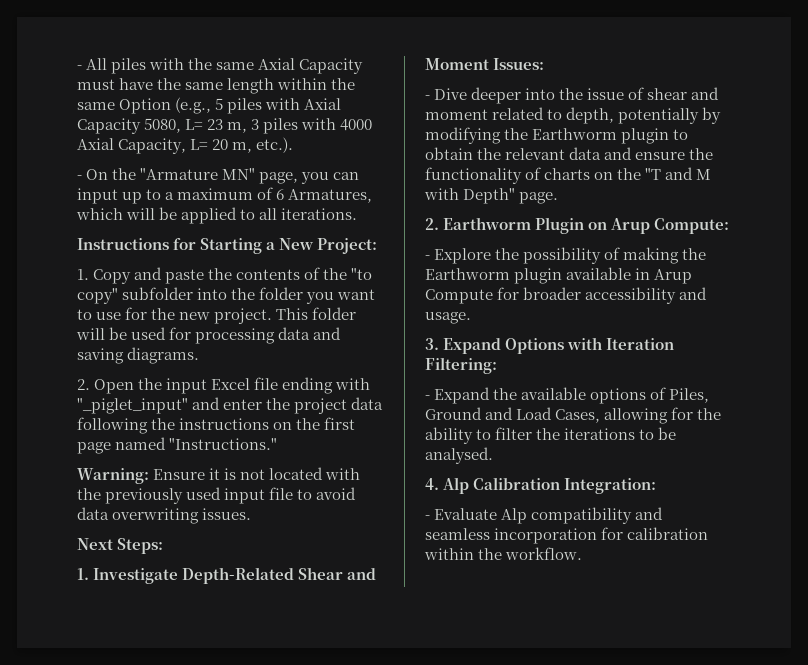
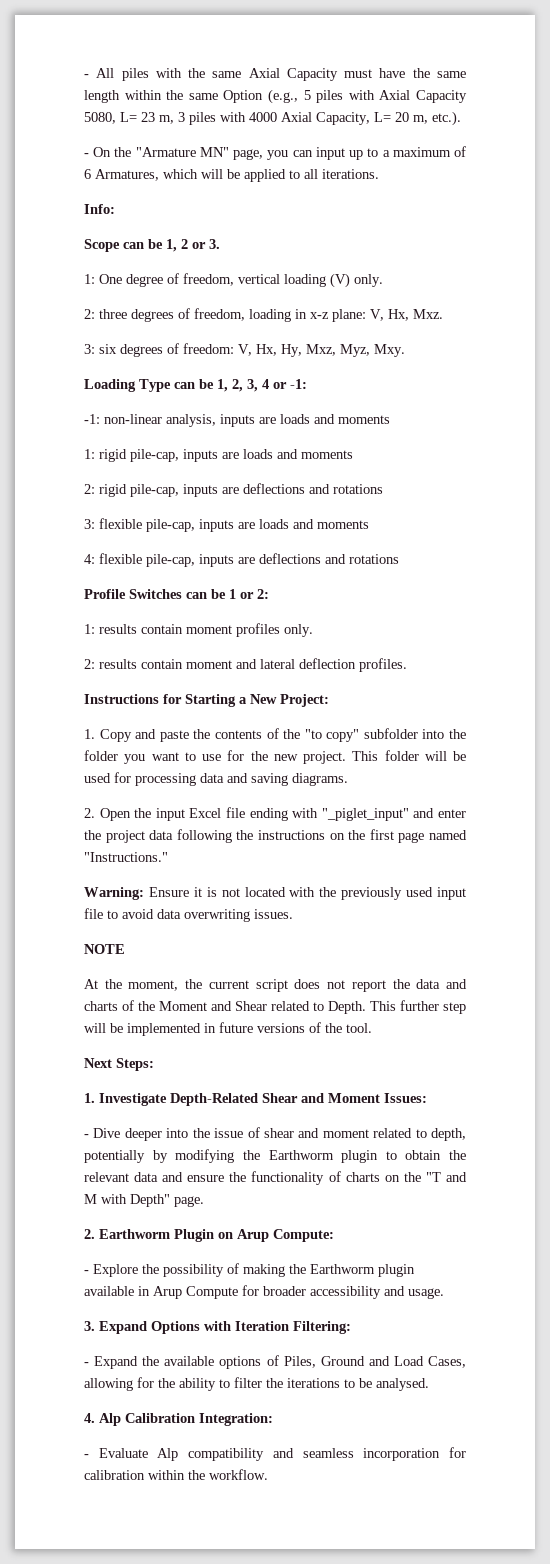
+ Info:
+ Scope can be 1, 2 or 3.
+ 1: One degree of freedom, vertical loading (V) only.
+ 2: three degrees of freedom, loading in x-z plane: V, Hx, Mxz.
+ 3: six degrees of freedom: V, Hx, Hy, Mxz, Myz, Mxy.
+ Loading Type can be 1, 2, 3, 4 or -1:
+ -1: non-linear analysis, inputs are loads and moments
+ 1: rigid pile-cap, inputs are loads and moments
+ 2: rigid pile-cap, inputs are deflections and rotations
+ 3: flexible pile-cap, inputs are loads and moments
+ 4: flexible pile-cap, inputs are deflections and rotations
+ Profile Switches can be 1 or 2:
+ 1: results contain moment profiles only.
+ 2: results contain moment and lateral deflection profiles.
+ NOTE
+ At the moment, the current script does not report the data and charts of the Moment and Shear related to Depth. This further step will be implemented in future versions of the tool.

